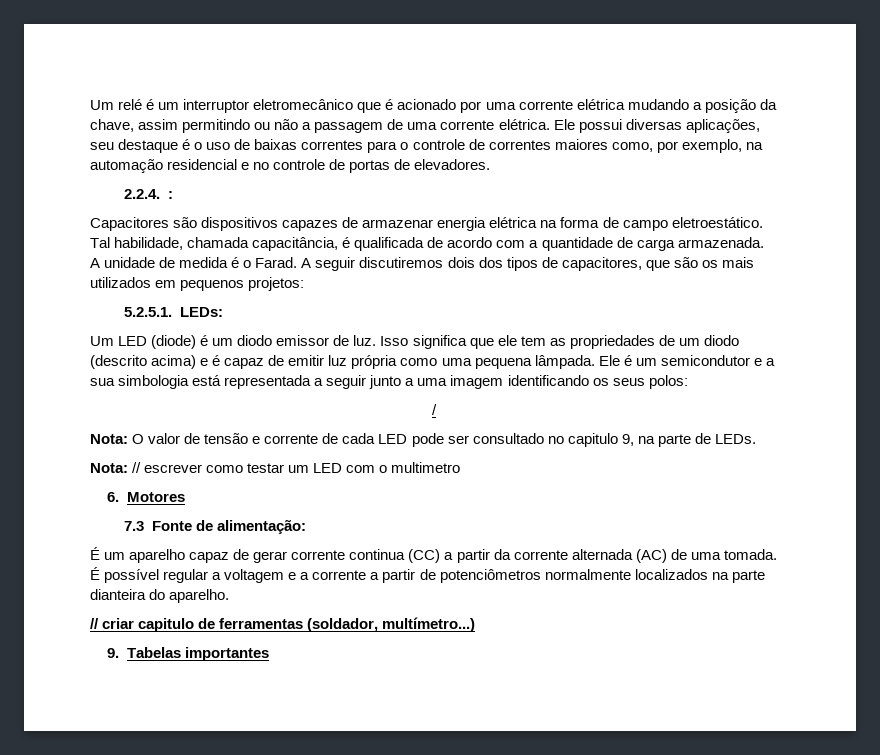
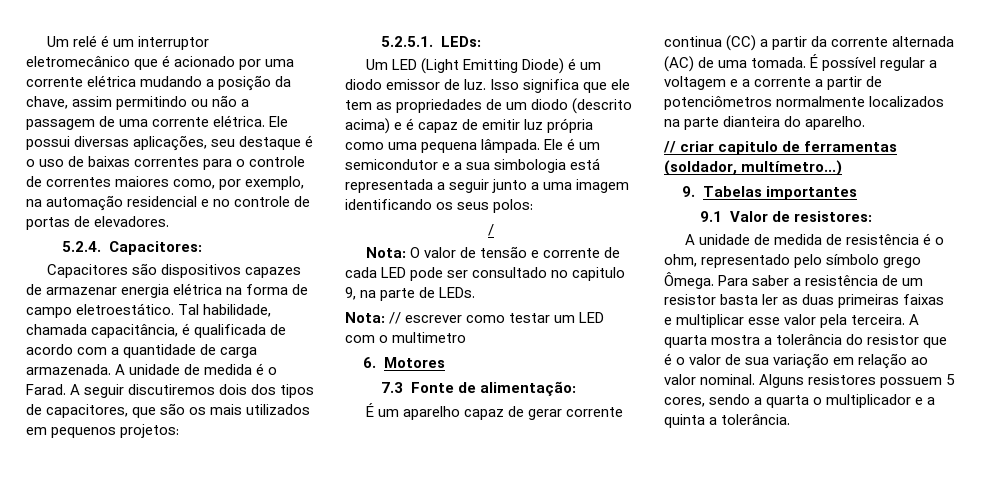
- 2.2.4. :
+ 5.2.4. Capacitores:
- Um LED (diode) é um diodo emissor de luz.
+ Um LED (Light Emitting Diode) é um diodo emissor de luz.
+ 9.1 Valor de resistores:
+ A unidade de medida de resistência é o ohm, representado pelo símbolo grego Ômega. Para saber a resistência de um resistor basta ler as duas primeiras faixas e multiplicar esse valor pela terceira. A quarta mostra a tolerância do resistor que é o valor de sua variação em relação ao valor nominal. Alguns resistores possuem 5 cores, sendo a quarta o multiplicador e a quinta a tolerância.

